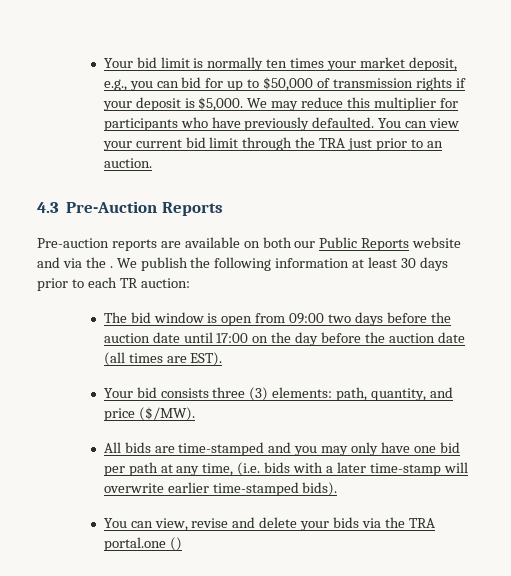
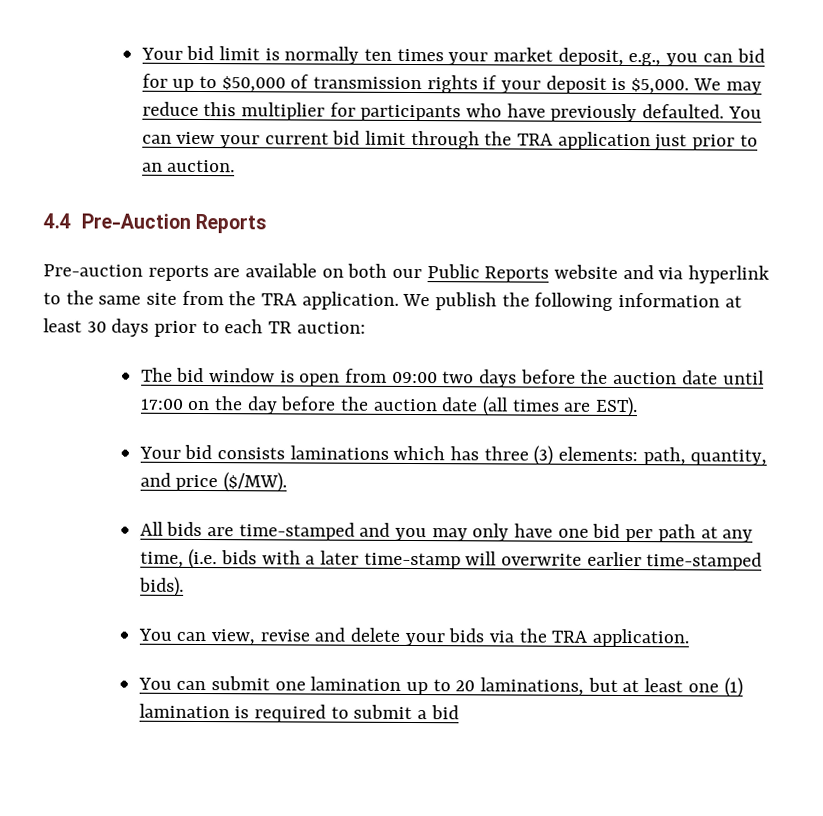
- You can view your current bid limit through the TRA just prior to an auction.
+ You can view your current bid limit through the TRA application just prior to an auction.
- 4.3 Pre-Auction Reports
+ 4.4 Pre-Auction Reports
- Pre-auction reports are available on both our Public Reports website and via the .
+ Pre-auction reports are available on both our Public Reports website and via hyperlink to the same site from the TRA application.
- Your bid consists three (3) elements: path, quantity, and price ($/MW).
+ Your bid consists laminations which has three (3) elements: path, quantity, and price ($/MW).
- You can view, revise and delete your bids via the TRA portal.one ()
+ You can view, revise and delete your bids via the TRA application.
+ You can submit one lamination up to 20 laminations, but at least one (1) lamination is required to submit a bid

